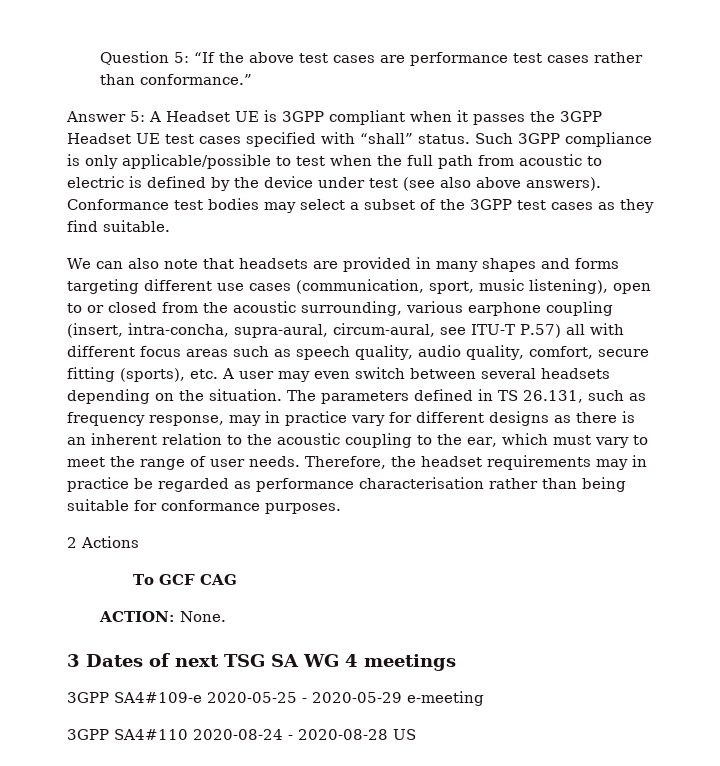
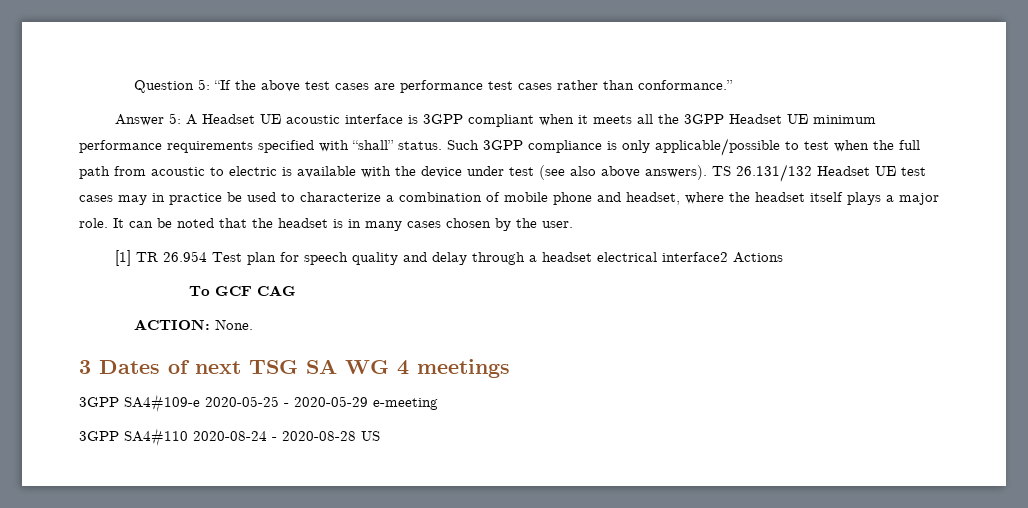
- Answer 5: A Headset UE is 3GPP compliant when it passes the 3GPP Headset UE test cases specified with “shall” status.
+ Answer 5: A Headset UE acoustic interface is 3GPP compliant when it meets all the 3GPP Headset UE minimum performance requirements specified with “shall” status.
- Such 3GPP compliance is only applicable/possible to test when the full path from acoustic to electric is defined by the device under test (see also above answers).
+ Such 3GPP compliance is only applicable/possible to test when the full path from acoustic to electric is available with the device under test (see also above answers).
- Conformance test bodies may select a subset of the 3GPP test cases as they find suitable.
- We can also note that headsets are provided in many shapes and forms targeting different use cases (communication, sport, music listening), open to or closed from the acoustic surrounding, various earphone coupling (insert, intra-concha, supra-aural, circum-aural, see ITU-T P.57) all with different focus areas such as speech quality, audio quality, comfort, secure fitting (sports), etc. A user may even switch between several headsets depending on the situation. The parameters defined in TS 26.131, such as frequency response, may in practice vary for different designs as there is an inherent relation to the acoustic coupling to the ear, which must vary to meet the range of user needs. Therefore, the headset requirements may in practice be regarded as performance characterisation rather than being suitable for conformance purposes.
- 2 Actions
+ TS 26.131/132 Headset UE test cases may in practice be used to characterize a combination of mobile phone and headset, where the headset itself plays a major role. It can be noted that the headset is in many cases chosen by the user.
+ [1] TR 26.954 Test plan for speech quality and delay through a headset electrical interface2 Actions

